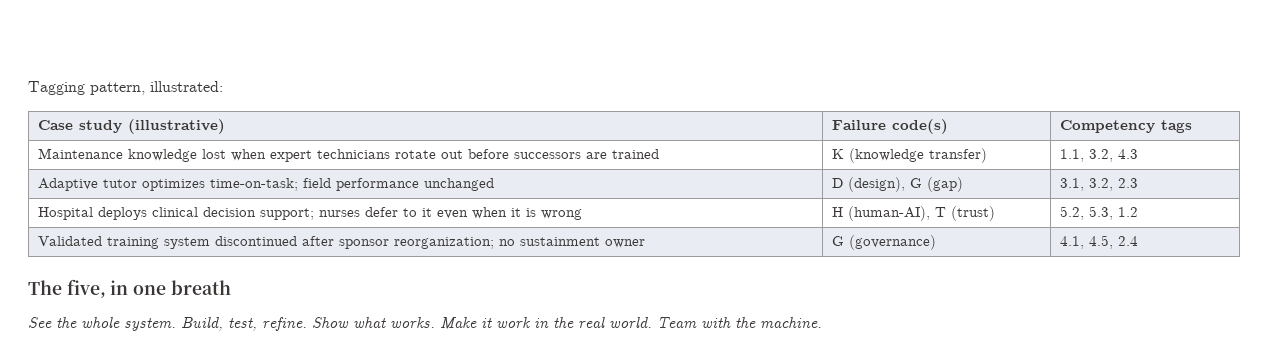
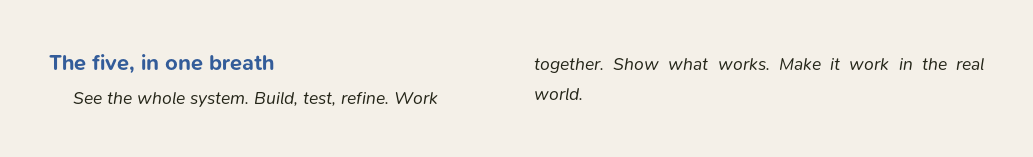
- Tagging pattern, illustrated:
- Case study (illustrative) | Failure code(s) | Competency tags
- Maintenance knowledge lost when expert technicians rotate out before successors are trained | K (knowledge transfer) | 1.1, 3.2, 4.3
- Adaptive tutor optimizes time-on-task; field performance unchanged | D (design), G (gap) | 3.1, 3.2, 2.3
- Hospital deploys clinical decision support; nurses defer to it even when it is wrong | H (human-AI), T (trust) | 5.2, 5.3, 1.2
- Validated training system discontinued after sponsor reorganization; no sustainment owner | G (governance) | 4.1, 4.5, 2.4
+ Work together.
- Team with the machine.

